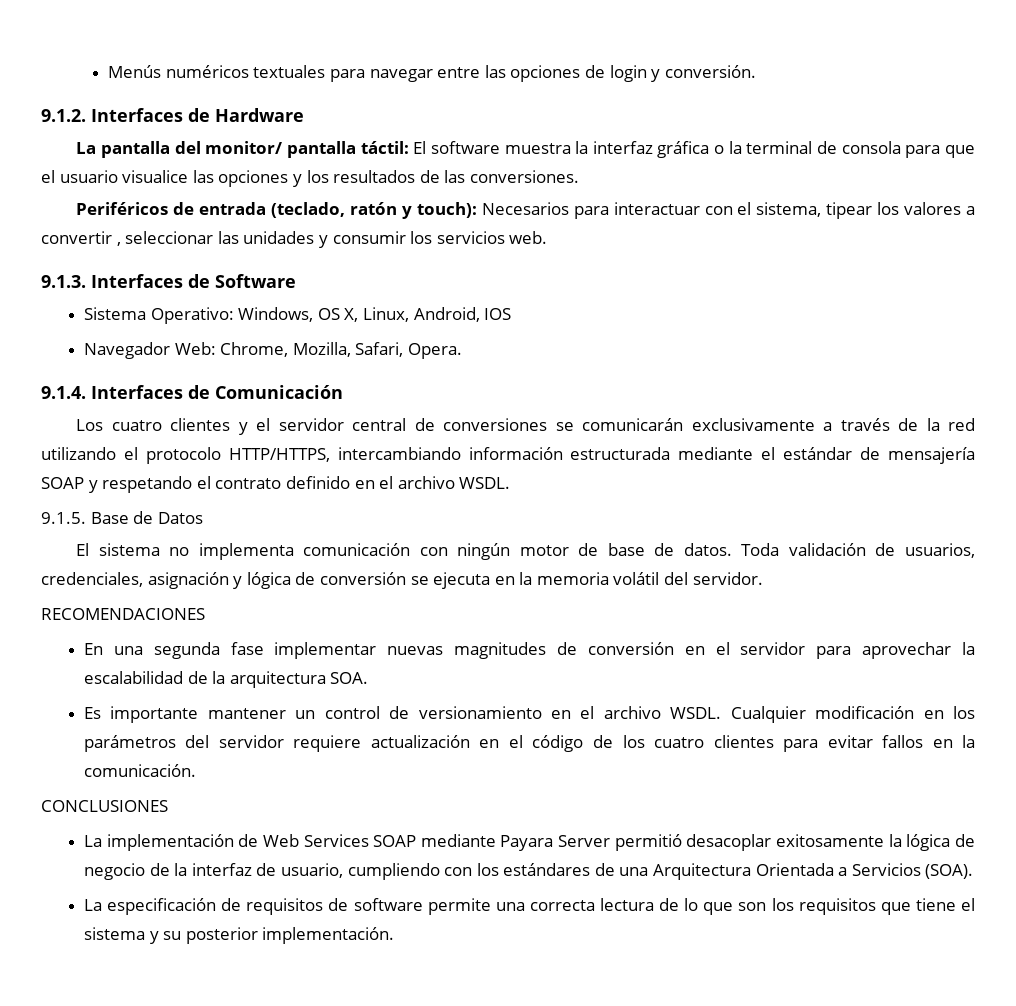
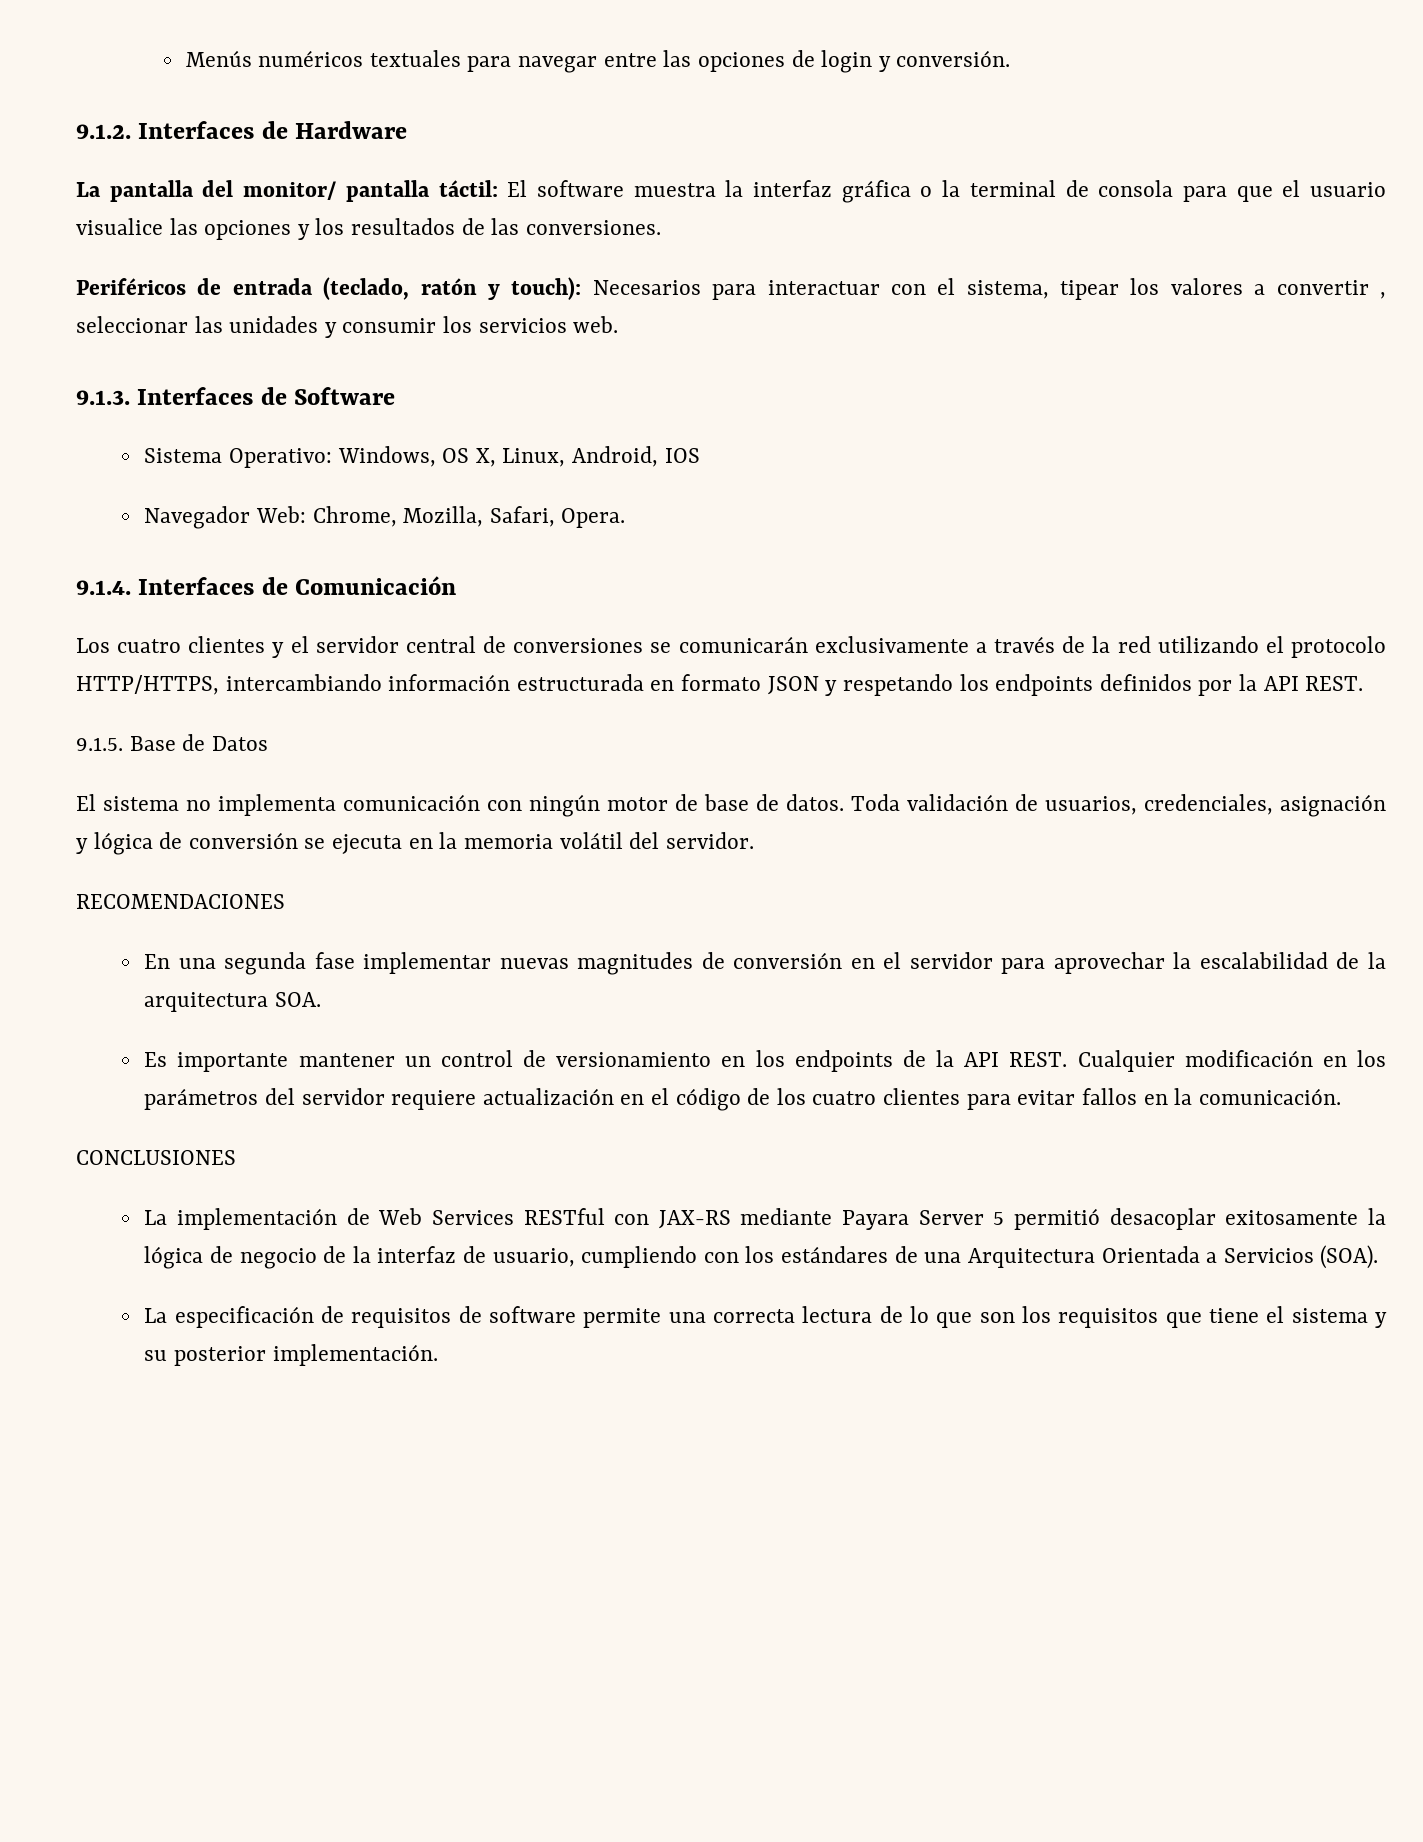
- Los cuatro clientes y el servidor central de conversiones se comunicarán exclusivamente a través de la red utilizando el protocolo HTTP/HTTPS, intercambiando información estructurada mediante el estándar de mensajería SOAP y respetando el contrato definido en el archivo WSDL.
+ Los cuatro clientes y el servidor central de conversiones se comunicarán exclusivamente a través de la red utilizando el protocolo HTTP/HTTPS, intercambiando información estructurada en formato JSON y respetando los endpoints definidos por la API REST.
- Es importante mantener un control de versionamiento en el archivo WSDL.
+ Es importante mantener un control de versionamiento en los endpoints de la API REST.
- La implementación de Web Services SOAP mediante Payara Server permitió desacoplar exitosamente la lógica de negocio de la interfaz de usuario, cumpliendo con los estándares de una Arquitectura Orientada a Servicios (SOA).
+ La implementación de Web Services RESTful con JAX-RS mediante Payara Server 5 permitió desacoplar exitosamente la lógica de negocio de la interfaz de usuario, cumpliendo con los estándares de una Arquitectura Orientada a Servicios (SOA).

